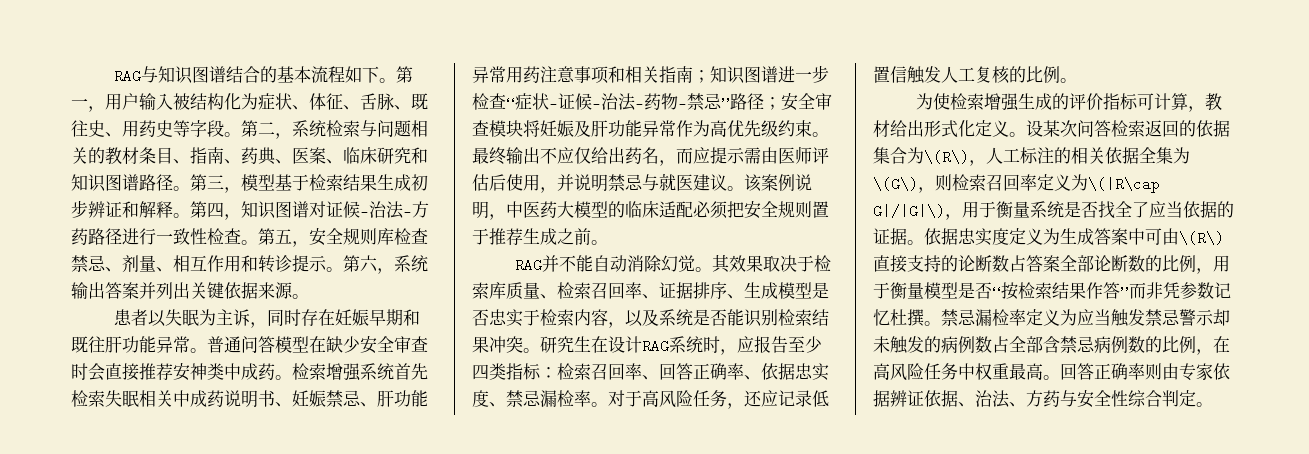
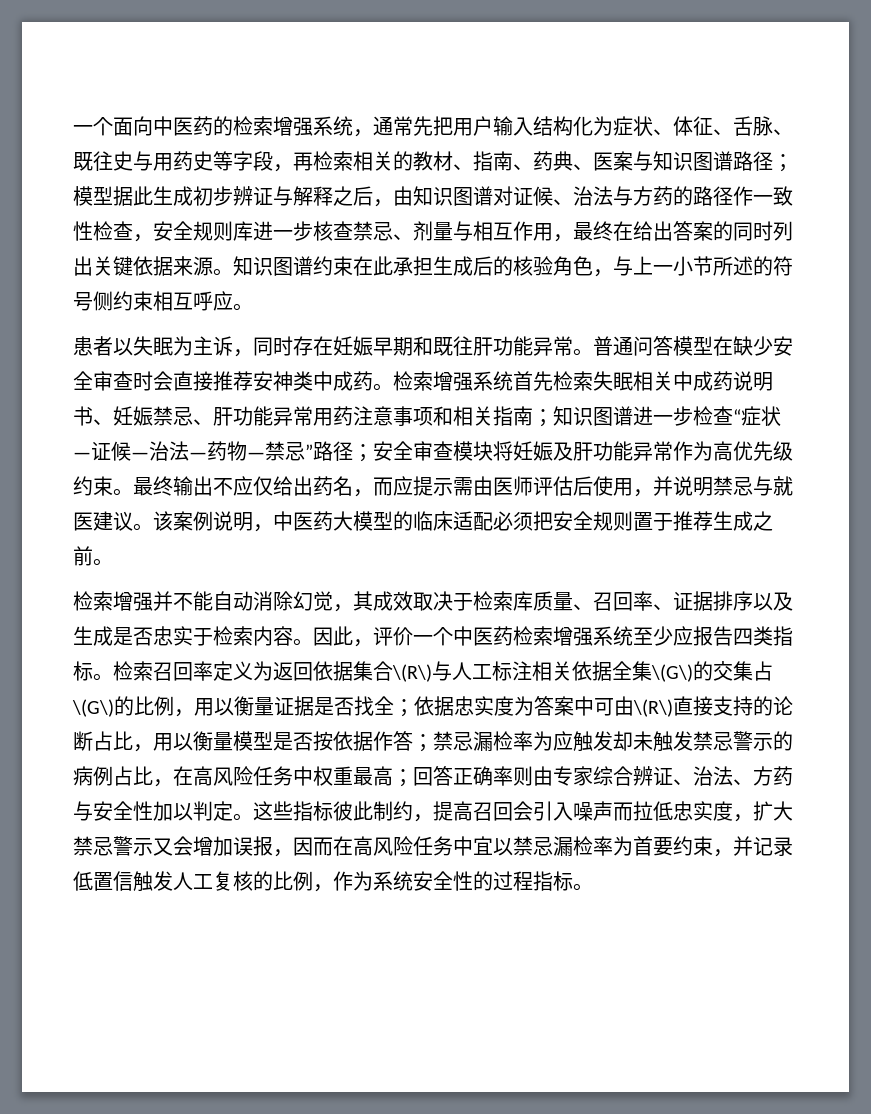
- RAG与知识图谱结合的基本流程如下。第一，用户输入被结构化为症状、体征、舌脉、既往史、用药史等字段。第二，系统检索与问题相关的教材条目、指南、药典、医案、临床研究和知识图谱路径。第三，模型基于检索结果生成初步辨证和解释。第四，知识图谱对证候—治法—方药路径进行一致性检查。第五，安全规则库检查禁忌、剂量、相互作用和转诊提示。第六，系统输出答案并列出关键依据来源。
+ 一个面向中医药的检索增强系统，通常先把用户输入结构化为症状、体征、舌脉、既往史与用药史等字段，再检索相关的教材、指南、药典、医案与知识图谱路径；模型据此生成初步辨证与解释之后，由知识图谱对证候、治法与方药的路径作一致性检查，安全规则库进一步核查禁忌、剂量与相互作用，最终在给出答案的同时列出关键依据来源。知识图谱约束在此承担生成后的核验角色，与上一小节所述的符号侧约束相互呼应。
- RAG并不能自动消除幻觉。其效果取决于检索库质量、检索召回率、证据排序、生成模型是否忠实于检索内容，以及系统是否能识别检索结果冲突。研究生在设计RAG系统时，应报告至少四类指标：检索召回率、回答正确率、依据忠实度、禁忌漏检率。对于高风险任务，还应记录低置信触发人工复核的比例。
- 为使检索增强生成的评价指标可计算，教材给出形式化定义。设某次问答检索返回的依据集合为\(R\)，人工标注的相关依据全集为\(G\)，则检索召回率定义为\(|R\cap G|/|G|\)，用于衡量系统是否找全了应当依据的证据。依据忠实度定义为生成答案中可由\(R\)直接支持的论断数占答案全部论断数的比例，用于衡量模型是否“按检索结果作答”而非凭参数记忆杜撰。禁忌漏检率定义为应当触发禁忌警示却未触发的病例数占全部含禁忌病例数的比例，在高风险任务中权重最高。回答正确率则由专家依据辨证依据、治法、方药与安全性综合判定。
+ 检索增强并不能自动消除幻觉，其成效取决于检索库质量、召回率、证据排序以及生成是否忠实于检索内容。因此，评价一个中医药检索增强系统至少应报告四类指标。检索召回率定义为返回依据集合\(R\)与人工标注相关依据全集\(G\)的交集占\(G\)的比例，用以衡量证据是否找全；依据忠实度为答案中可由\(R\)直接支持的论断占比，用以衡量模型是否按依据作答；禁忌漏检率为应触发却未触发禁忌警示的病例占比，在高风险任务中权重最高；回答正确率则由专家综合辨证、治法、方药与安全性加以判定。这些指标彼此制约，提高召回会引入噪声而拉低忠实度，扩大禁忌警示又会增加误报，因而在高风险任务中宜以禁忌漏检率为首要约束，并记录低置信触发人工复核的比例，作为系统安全性的过程指标。

